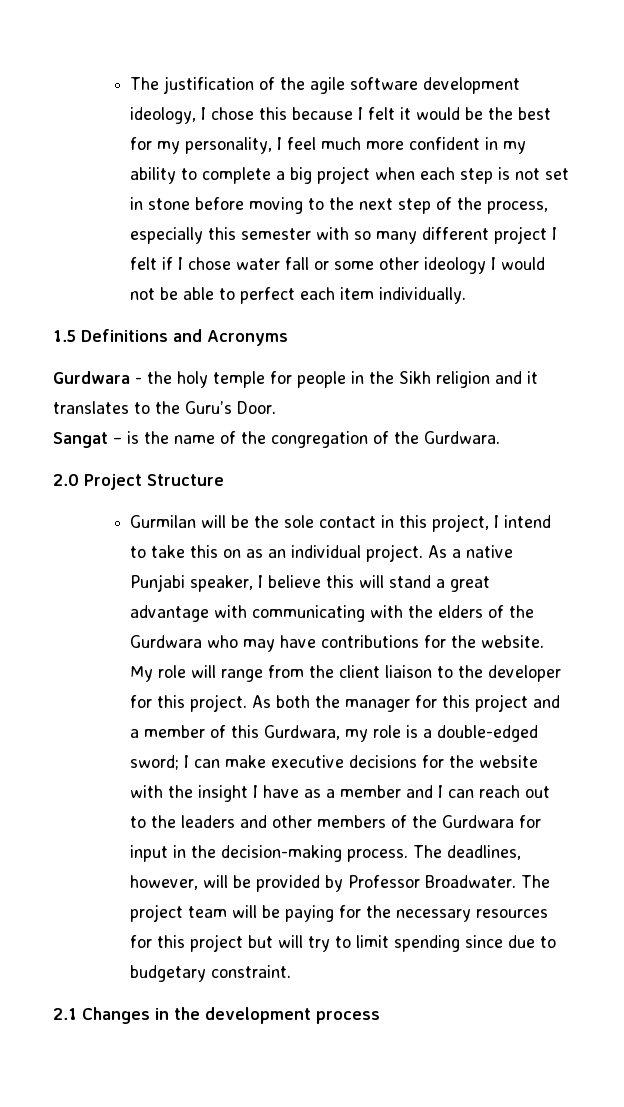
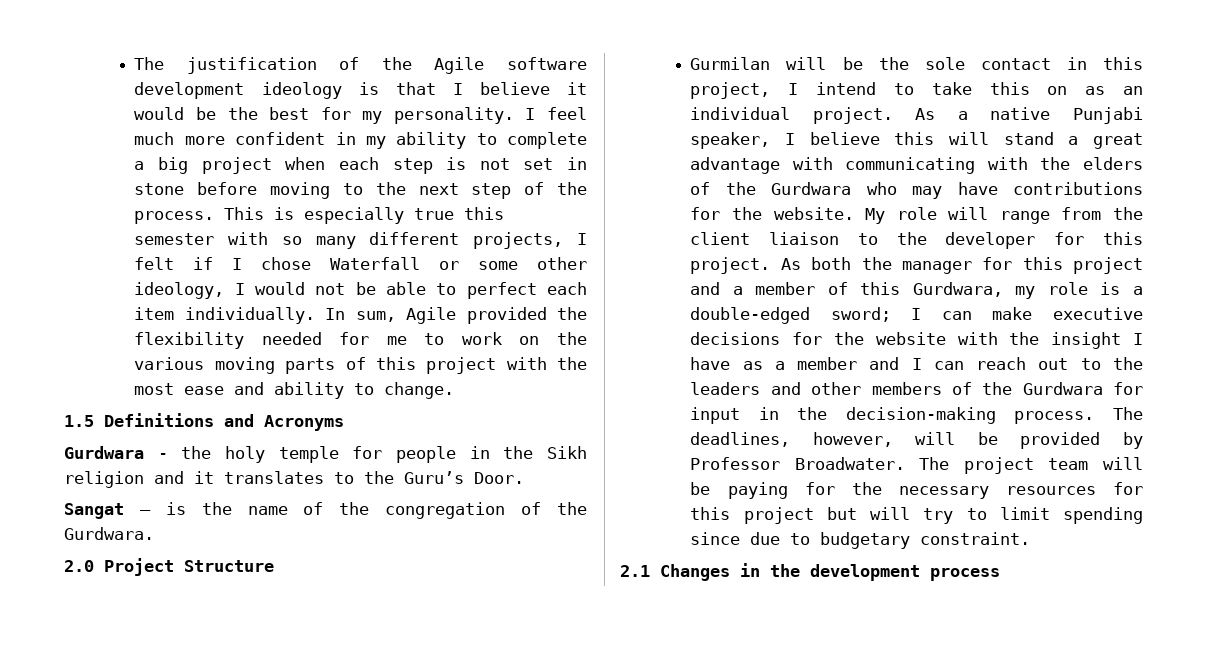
- The justification of the agile software development ideology, I chose this because I felt it would be the best for my personality, I feel much more confident in my ability to complete a big project when each step is not set in stone before moving to the next step of the process, especially this semester with so many different project I felt if I chose water fall or some other ideology I would not be able to perfect each item individually.
+ The justification of the Agile software development ideology is that I believe it would be the best for my personality. I feel much more confident in my ability to complete a big project when each step is not set in stone before moving to the next step of the process. This is especially true this semester with so many different projects, I felt if I chose Waterfall or some other ideology, I would not be able to perfect each item individually. In sum, Agile provided the flexibility needed for me to work on the various moving parts of this project with the most ease and ability to change.

